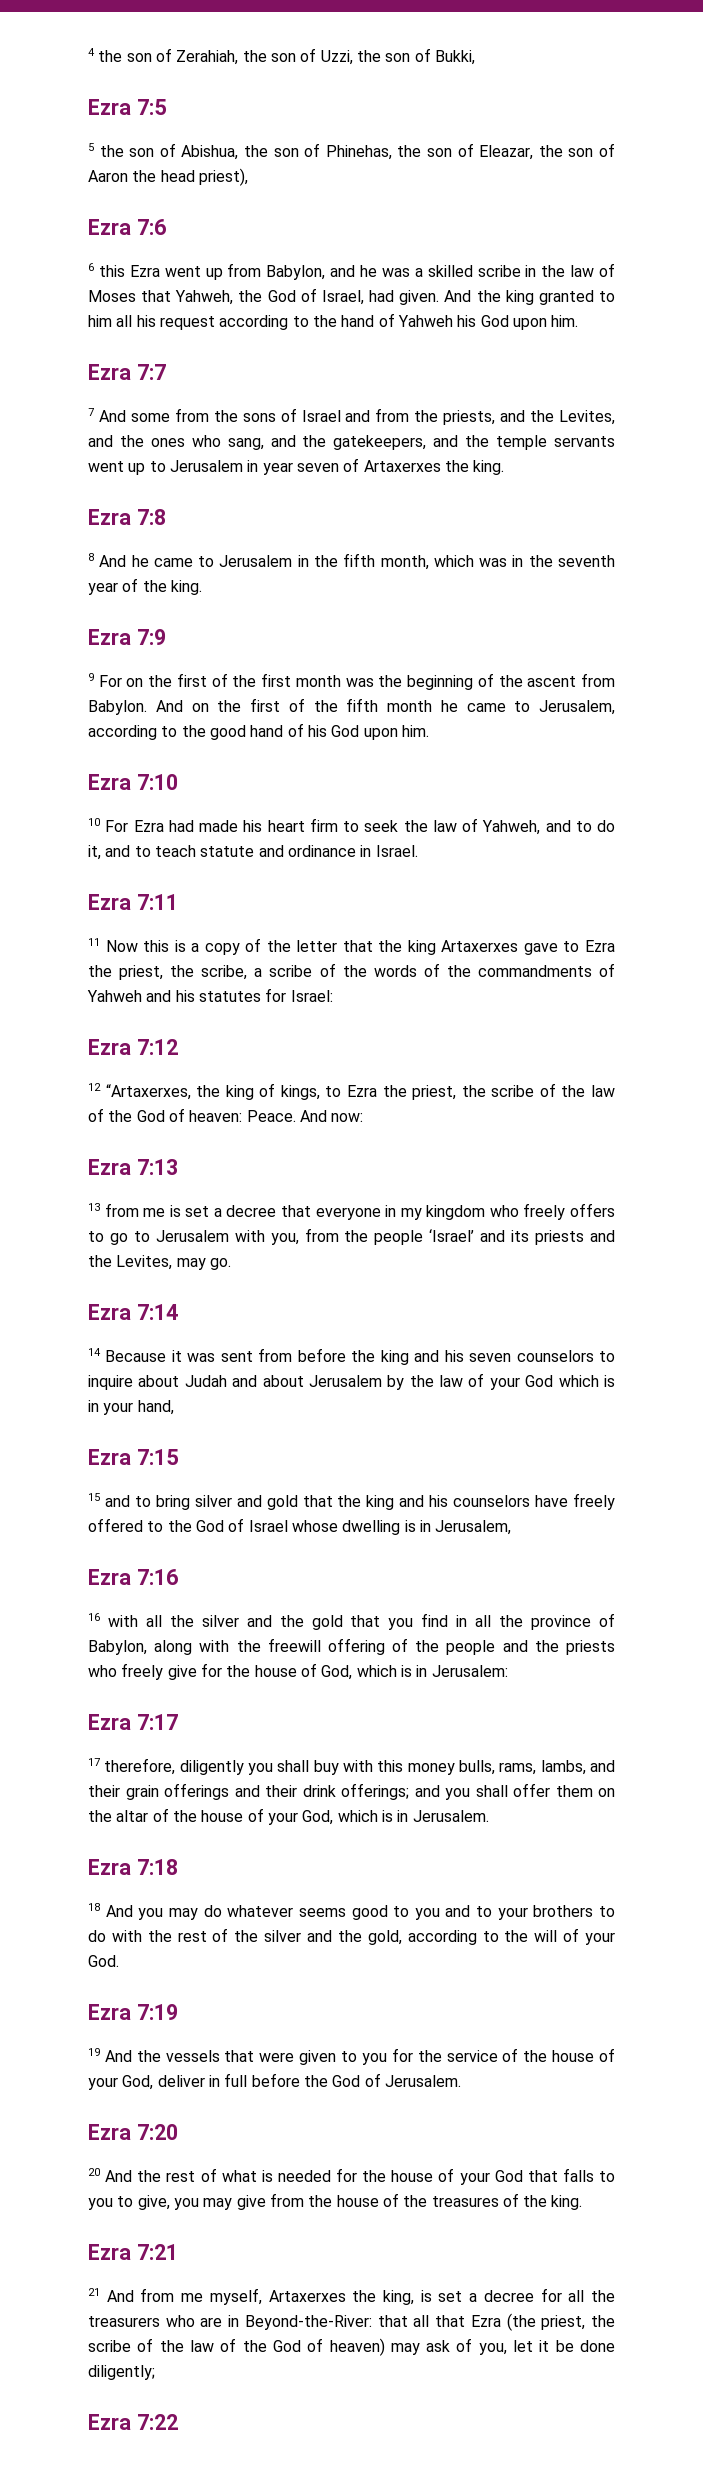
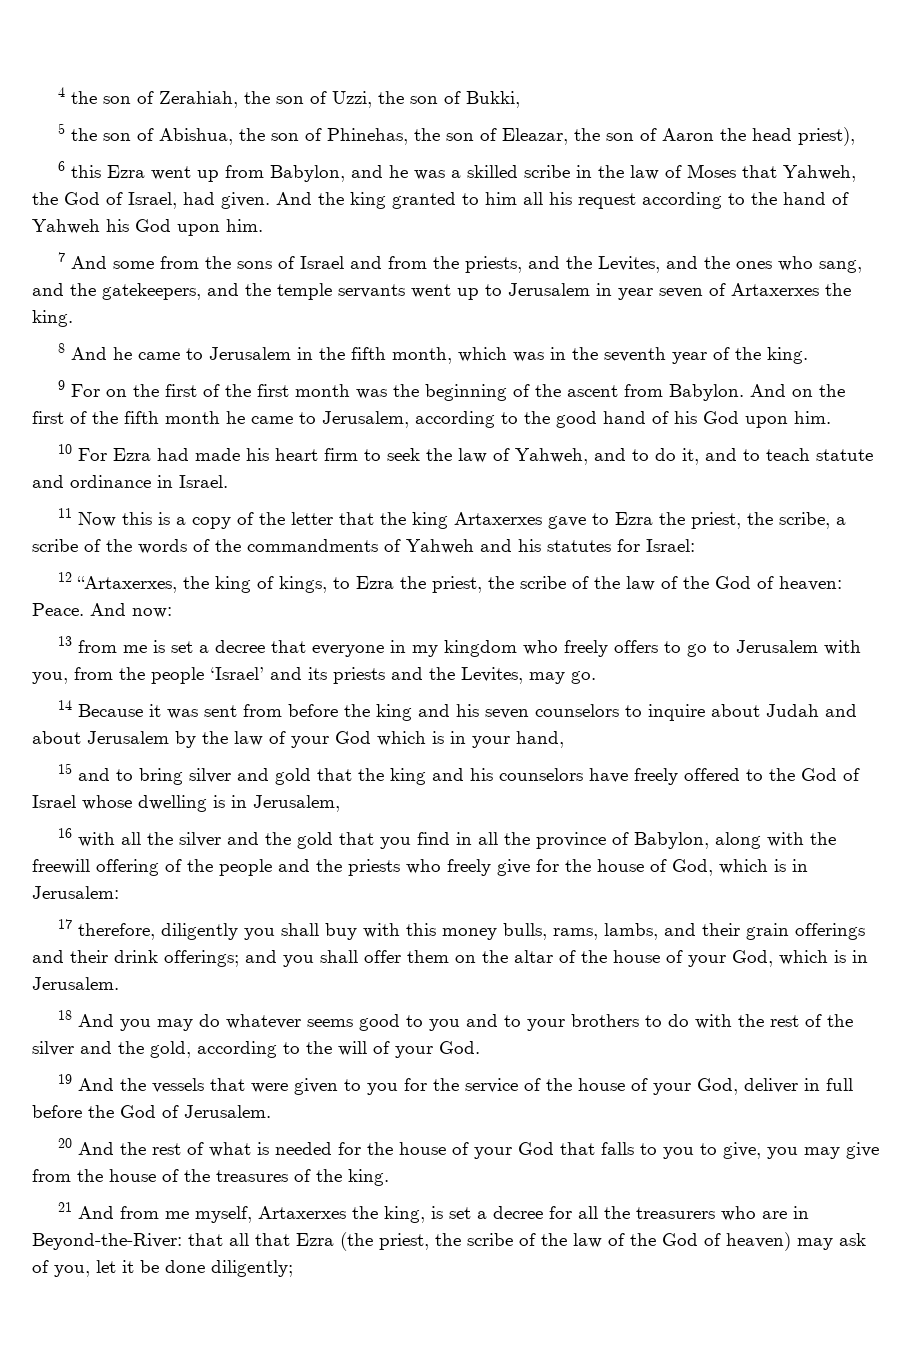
- Ezra 7:5
- Ezra 7:6
- Ezra 7:7
- Ezra 7:8
- Ezra 7:9
- Ezra 7:10
- Ezra 7:11
- Ezra 7:12
- Ezra 7:13
- Ezra 7:14
- Ezra 7:15
- Ezra 7:16
- Ezra 7:17
- Ezra 7:18
- Ezra 7:19
- Ezra 7:20
- Ezra 7:21
- Ezra 7:22

